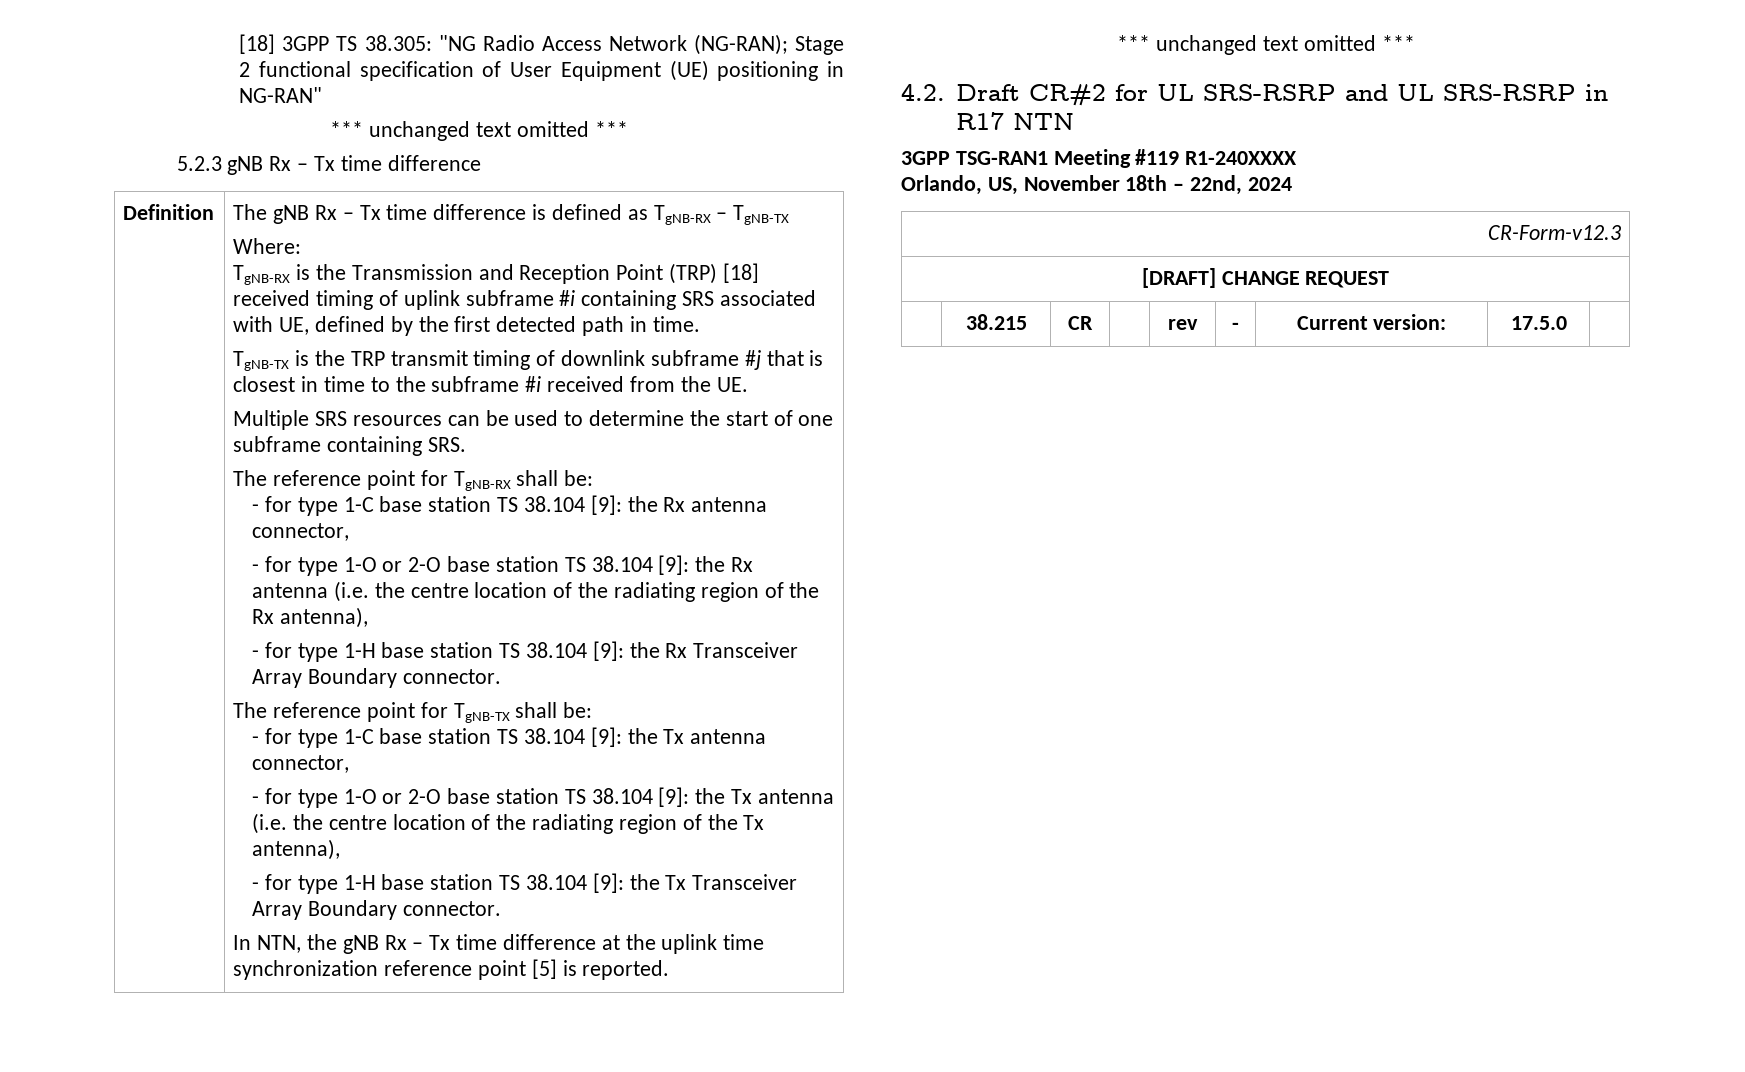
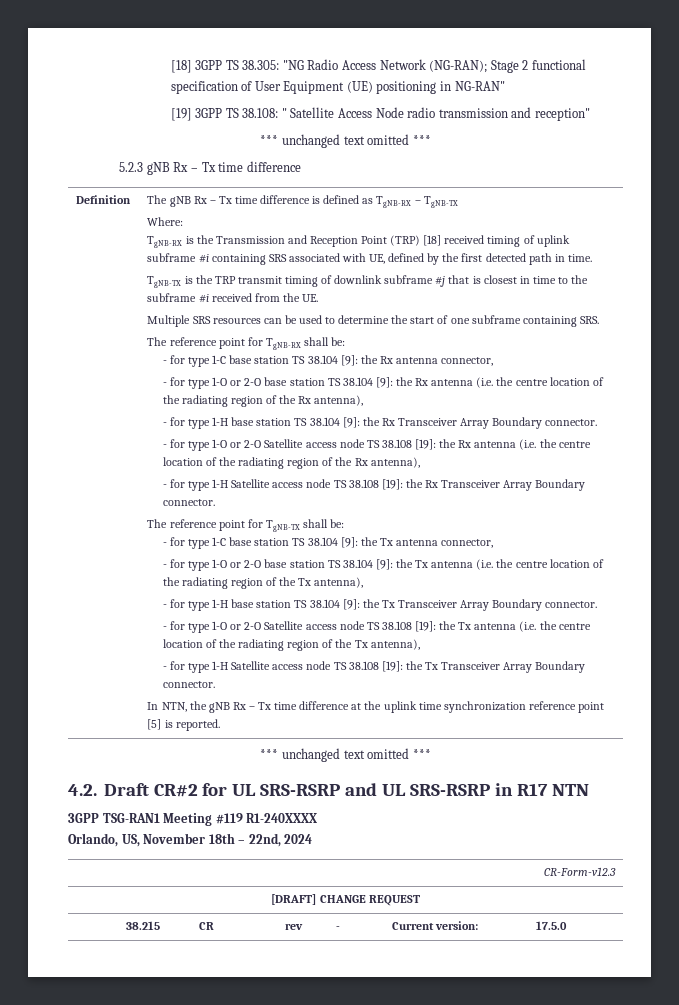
+ [19] 3GPP TS 38.108: " Satellite Access Node radio transmission and reception"
+ - for type 1-O or 2-O Satellite access node TS 38.108 [19]: the Rx antenna (i.e. the centre location of the radiating region of the Rx antenna),
+ - for type 1-H Satellite access node TS 38.108 [19]: the Rx Transceiver Array Boundary connector.
+ - for type 1-O or 2-O Satellite access node TS 38.108 [19]: the Tx antenna (i.e. the centre location of the radiating region of the Tx antenna),
+ - for type 1-H Satellite access node TS 38.108 [19]: the Tx Transceiver Array Boundary connector.

